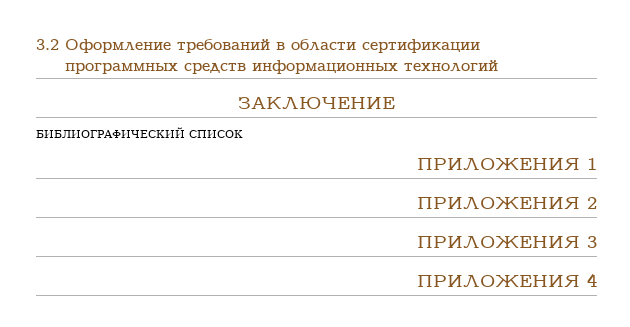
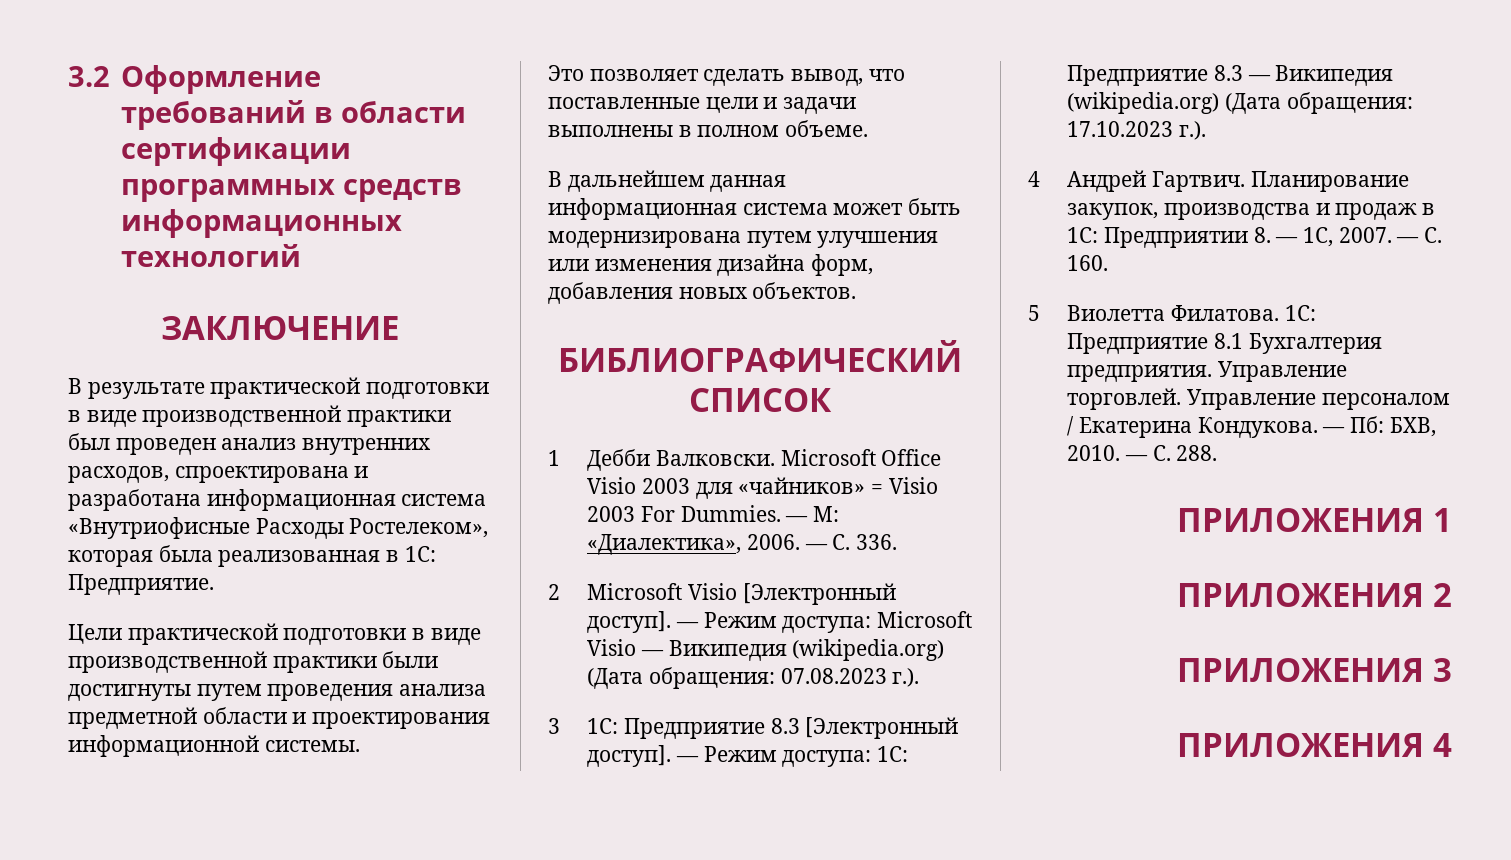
+ В результате практической подготовки в виде производственной практики был проведен анализ внутренних расходов, спроектирована и разработана информационная система «Внутриофисные Расходы Ростелеком», которая была реализованная в 1С: Предприятие.
+ Цели практической подготовки в виде производственной практики были достигнуты путем проведения анализа предметной области и проектирования информационной системы.
+ Это позволяет сделать вывод, что поставленные цели и задачи выполнены в полном объеме.
+ В дальнейшем данная информационная система может быть модернизирована путем улучшения или изменения дизайна форм, добавления новых объектов.
  БИБЛИОГРАФИЧЕСКИЙ СПИСОК
+ 1 Дебби Валковски. Microsoft Office Visio 2003 для «чайников» = Visio 2003 For Dummies. — М: «Диалектика», 2006. — С. 336.
+ 2 Microsoft Visio [Электронный доступ]. — Режим доступа: Microsoft Visio — Википедия (wikipedia.org) (Дата обращения: 07.08.2023 г.).
+ 3 1С: Предприятие 8.3 [Электронный доступ]. — Режим доступа: 1С: Предприятие 8.3 — Википедия (wikipedia.org) (Дата обращения: 17.10.2023 г.).
+ 4 Андрей Гартвич. Планирование закупок, производства и продаж в 1С: Предприятии 8. — 1С, 2007. — С. 160.
+ 5 Виолетта Филатова. 1С: Предприятие 8.1 Бухгалтерия предприятия. Управление торговлей. Управление персоналом / Екатерина Кондукова. — Пб: БХВ, 2010. — С. 288.

